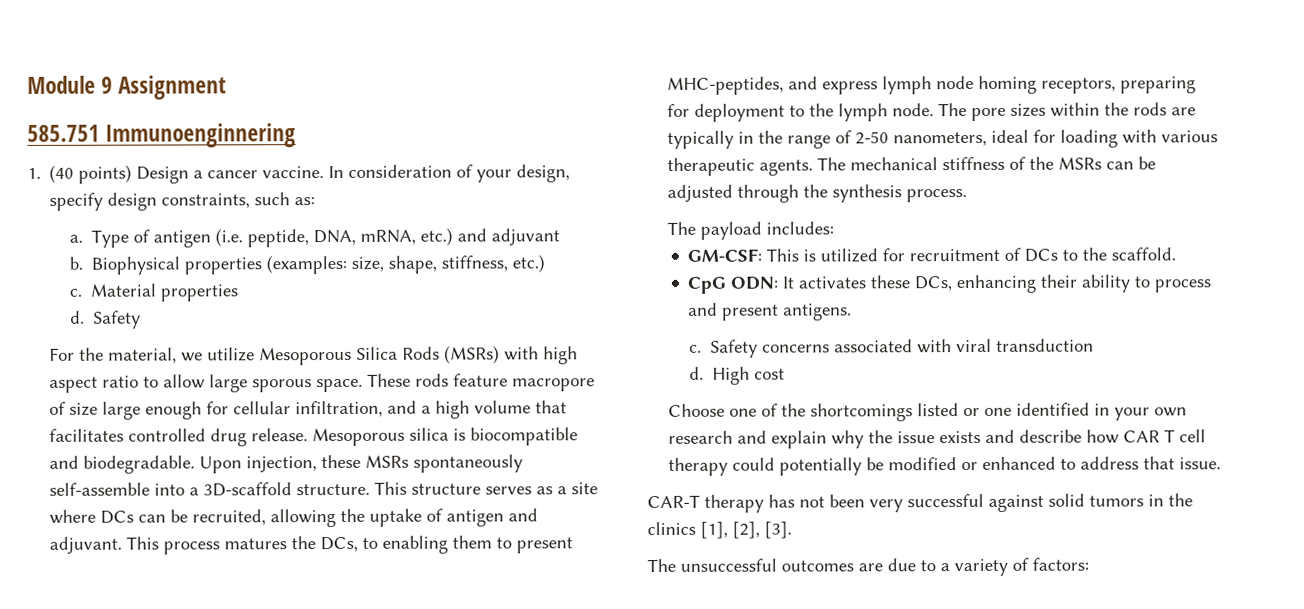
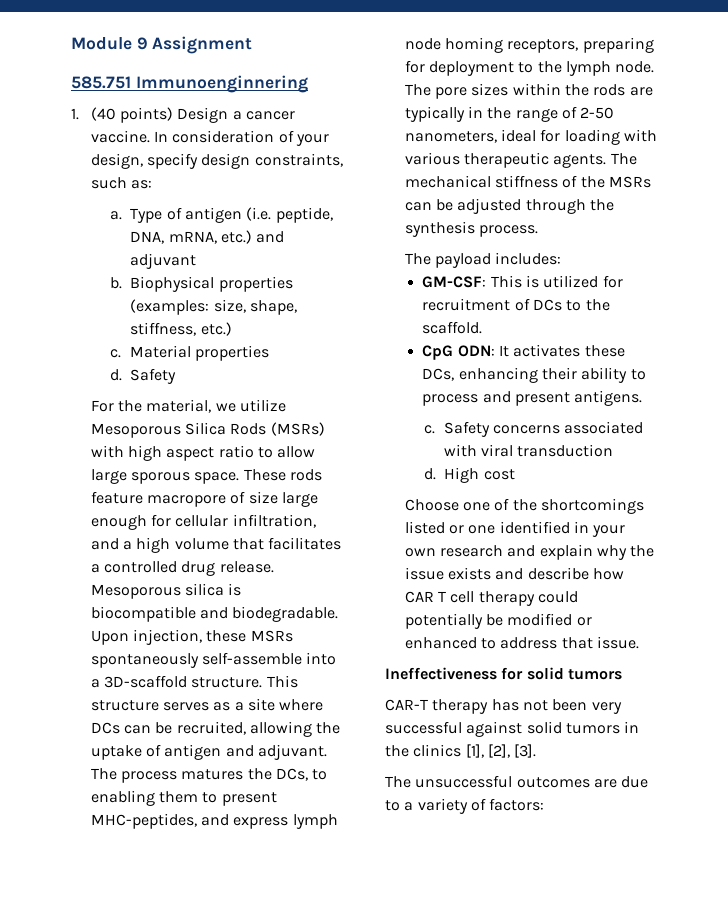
- These rods feature macropore of size large enough for cellular infiltration, and a high volume that facilitates controlled drug release.
+ These rods feature macropore of size large enough for cellular infiltration, and a high volume that facilitates a controlled drug release.
- This process matures the DCs, to enabling them to present MHC-peptides, and express lymph node homing receptors, preparing for deployment to the lymph node.
+ The process matures the DCs, to enabling them to present MHC-peptides, and express lymph node homing receptors, preparing for deployment to the lymph node.
+ Ineffectiveness for solid tumors

